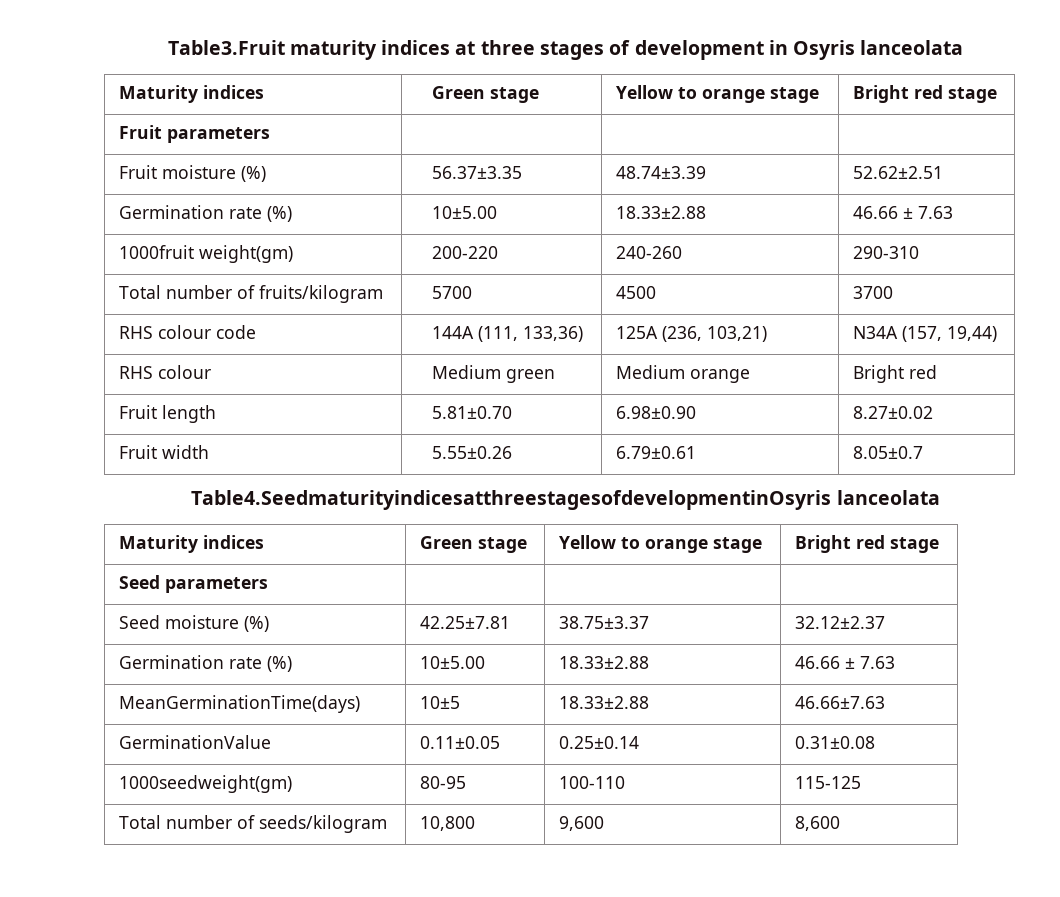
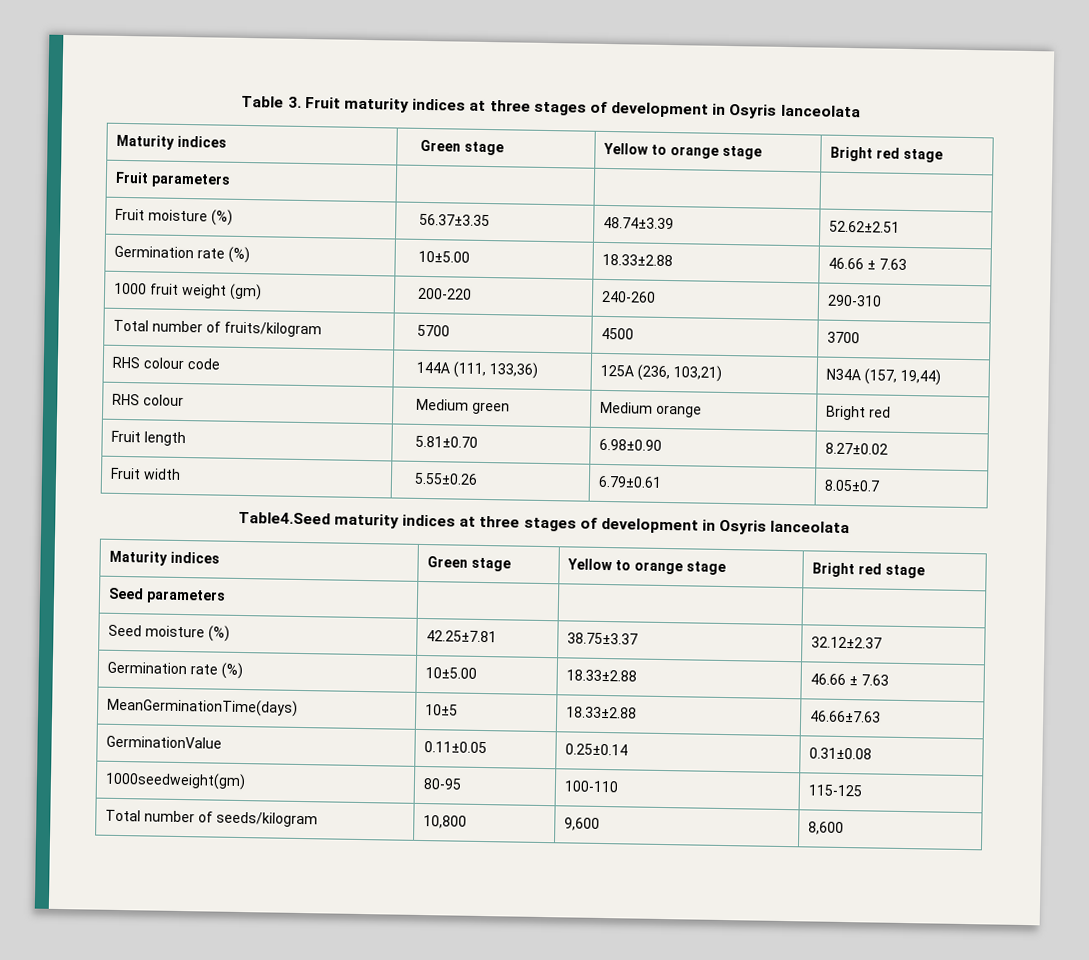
- Table3.Fruit maturity indices at three stages of development in Osyris lanceolata
+ Table 3. Fruit maturity indices at three stages of development in Osyris lanceolata
- 1000fruit weight(gm) | 200-220 | 240-260 | 290-310
+ 1000 fruit weight (gm) | 200-220 | 240-260 | 290-310
- Table4.SeedmaturityindicesatthreestagesofdevelopmentinOsyris lanceolata
+ Table4.Seed maturity indices at three stages of development in Osyris lanceolata

